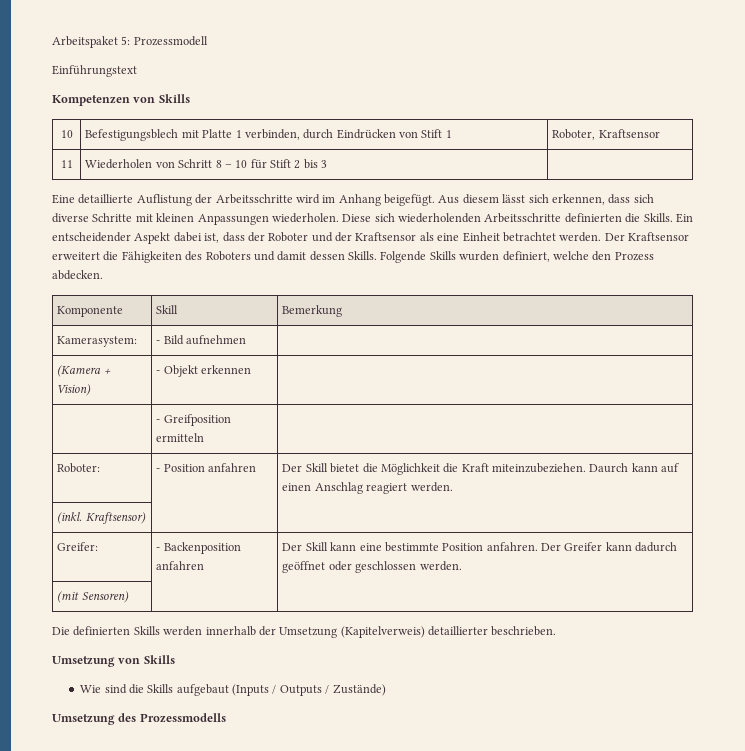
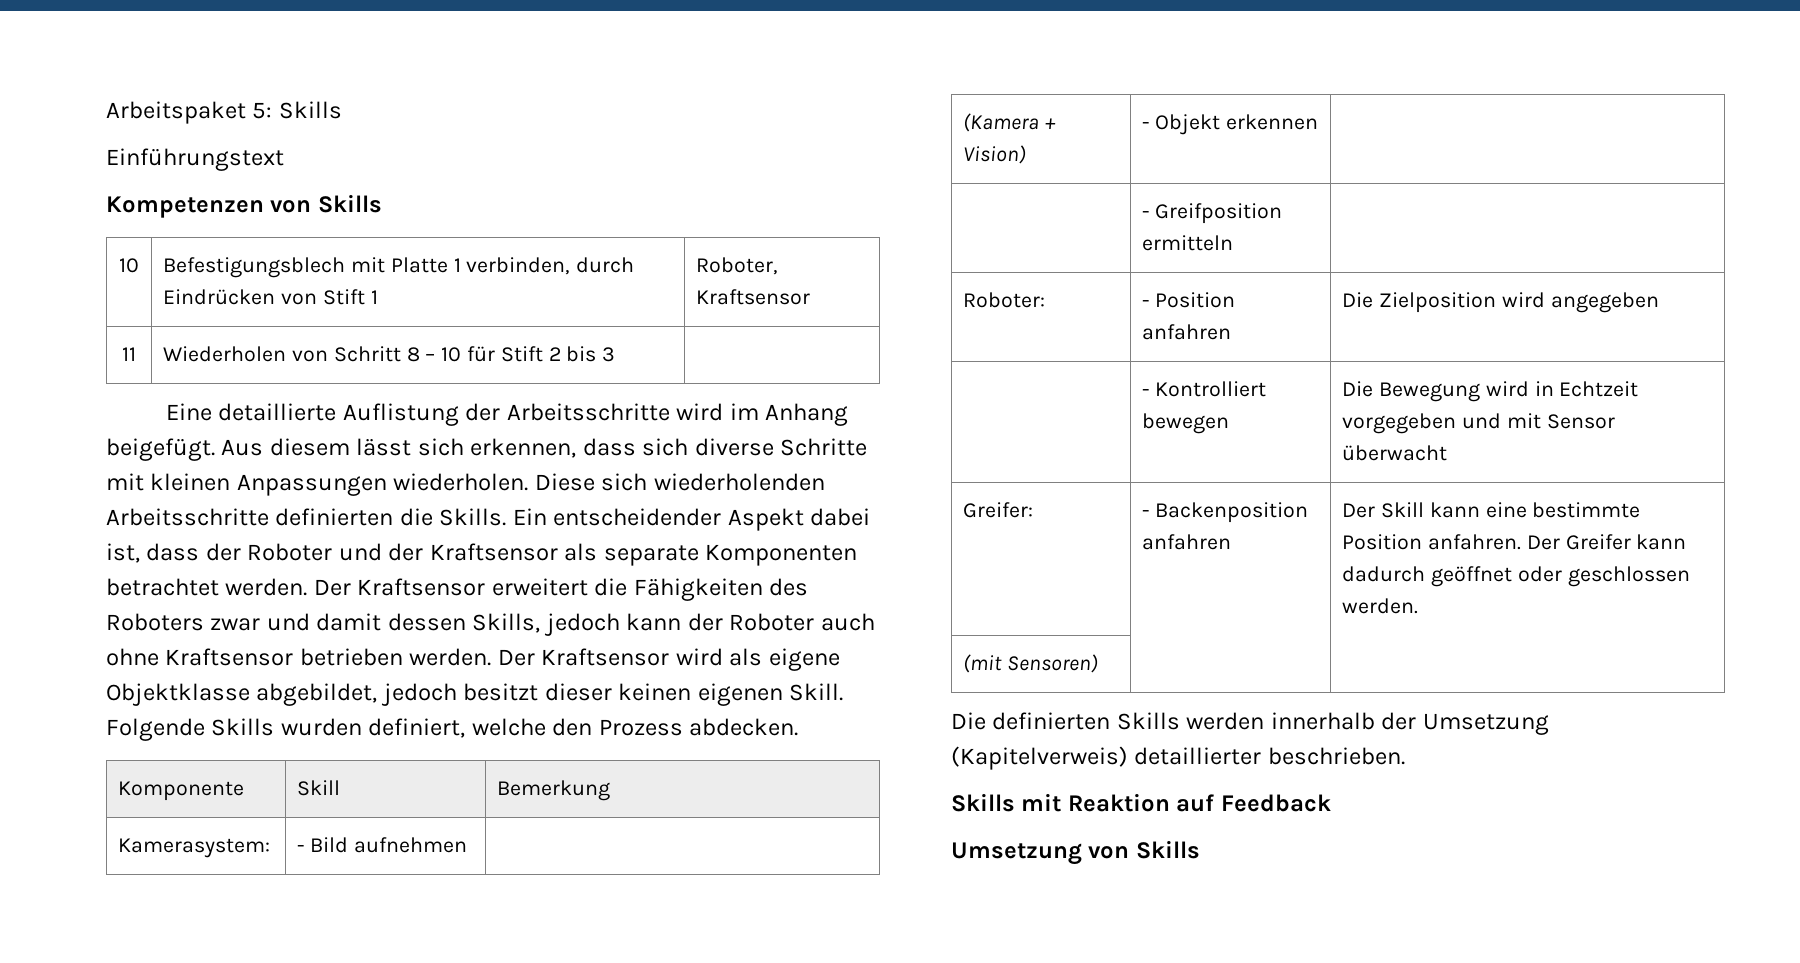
- Arbeitspaket 5: Prozessmodell
+ Arbeitspaket 5: Skills
- Ein entscheidender Aspekt dabei ist, dass der Roboter und der Kraftsensor als eine Einheit betrachtet werden.
+ Ein entscheidender Aspekt dabei ist, dass der Roboter und der Kraftsensor als separate Komponenten betrachtet werden.
- Der Kraftsensor erweitert die Fähigkeiten des Roboters und damit dessen Skills.
+ Der Kraftsensor erweitert die Fähigkeiten des Roboters zwar und damit dessen Skills, jedoch kann der Roboter auch ohne Kraftsensor betrieben werden. Der Kraftsensor wird als eigene Objektklasse abgebildet, jedoch besitzt dieser keinen eigenen Skill.
- Roboter: | - Position anfahren | Der Skill bietet die Möglichkeit die Kraft miteinzubeziehen. Daurch kann auf einen Anschlag reagiert werden.
- (inkl. Kraftsensor) | |
+ Roboter: | - Position anfahren | Die Zielposition wird angegeben
+ | - Kontrolliert bewegen | Die Bewegung wird in Echtzeit vorgegeben und mit Sensor überwacht
+ Skills mit Reaktion auf Feedback
  Umsetzung von Skills
- Wie sind die Skills aufgebaut (Inputs / Outputs / Zustände)
- Umsetzung des Prozessmodells

